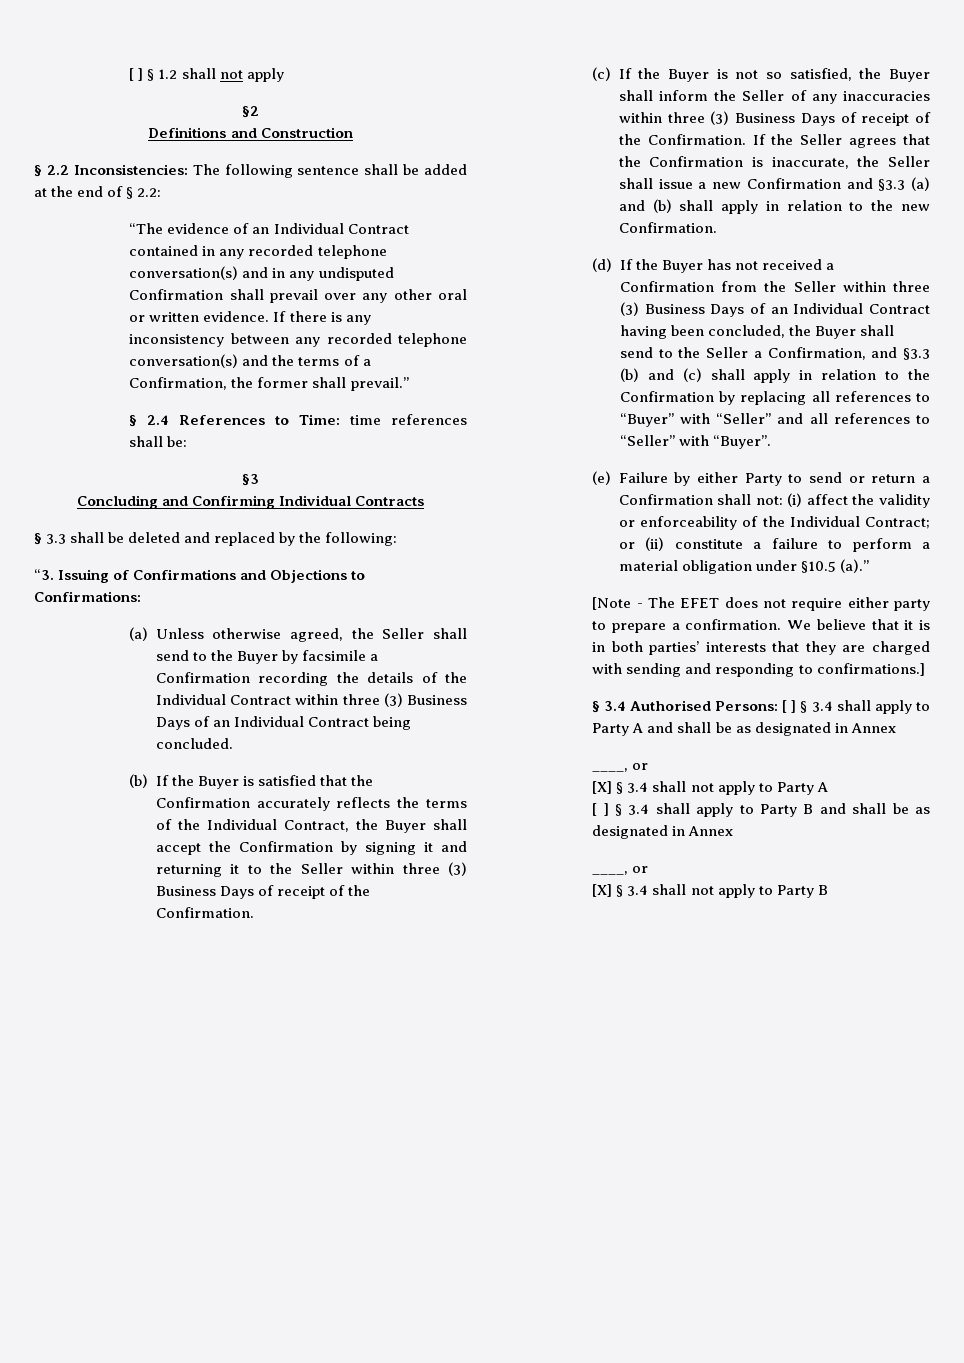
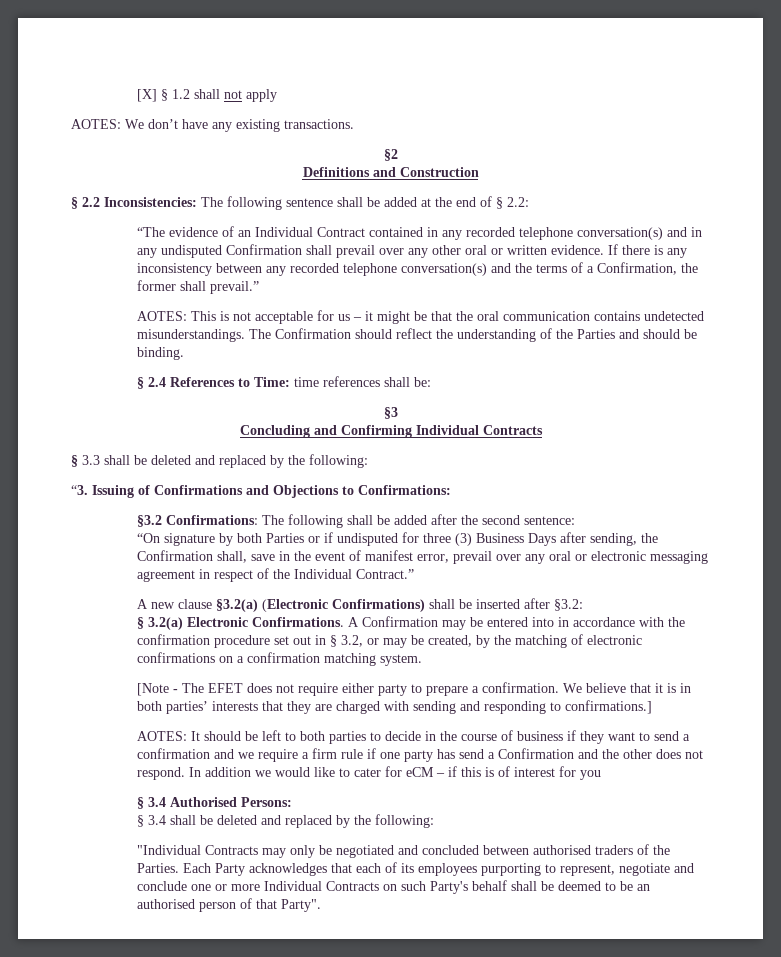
- [ ] § 1.2 shall not apply
+ [X] § 1.2 shall not apply
+ AOTES: We don’t have any existing transactions.
+ AOTES: This is not acceptable for us – it might be that the oral communication contains undetected misunderstandings. The Confirmation should reflect the understanding of the Parties and should be binding.
- (a) Unless otherwise agreed, the Seller shall send to the Buyer by facsimile a Confirmation recording the details of the Individual Contract within three (3) Business Days of an Individual Contract being concluded.
- (b) If the Buyer is satisfied that the Confirmation accurately reflects the terms of the Individual Contract, the Buyer shall accept the Confirmation by signing it and returning it to the Seller within three (3) Business Days of receipt of the Confirmation.
- (c) If the Buyer is not so satisfied, the Buyer shall inform the Seller of any inaccuracies within three (3) Business Days of receipt of the Confirmation. If the Seller agrees that the Confirmation is inaccurate, the Seller shall issue a new Confirmation and §3.3 (a) and (b) shall apply in relation to the new Confirmation.
- (d) If the Buyer has not received a Confirmation from the Seller within three (3) Business Days of an Individual Contract having been concluded, the Buyer shall send to the Seller a Confirmation, and §3.3 (b) and (c) shall apply in relation to the Confirmation by replacing all references to “Buyer” with “Seller” and all references to “Seller” with “Buyer”.
- (e) Failure by either Party to send or return a Confirmation shall not: (i) affect the validity or enforceability of the Individual Contract; or (ii) constitute a failure to perform a material obligation under §10.5 (a).”
+ §3.2 Confirmations: The following shall be added after the second sentence:
+ “On signature by both Parties or if undisputed for three (3) Business Days after sending, the Confirmation shall, save in the event of manifest error, prevail over any oral or electronic messaging agreement in respect of the Individual Contract.”
+ A new clause §3.2(a) (Electronic Confirmations) shall be inserted after §3.2:
+ § 3.2(a) Electronic Confirmations. A Confirmation may be entered into in accordance with the confirmation procedure set out in § 3.2, or may be created, by the matching of electronic confirmations on a confirmation matching system.
+ AOTES: It should be left to both parties to decide in the course of business if they want to send a confirmation and we require a firm rule if one party has send a Confirmation and the other does not respond. In addition we would like to cater for eCM – if this is of interest for you
- § 3.4 Authorised Persons: [ ] § 3.4 shall apply to Party A and shall be as designated in Annex
- ____, or
- [X] § 3.4 shall not apply to Party A
- [ ] § 3.4 shall apply to Party B and shall be as designated in Annex
- ____, or
- [X] § 3.4 shall not apply to Party B
+ § 3.4 Authorised Persons:
+ § 3.4 shall be deleted and replaced by the following:
+ "Individual Contracts may only be negotiated and concluded between authorised traders of the Parties. Each Party acknowledges that each of its employees purporting to represent, negotiate and conclude one or more Individual Contracts on such Party's behalf shall be deemed to be an authorised person of that Party".

